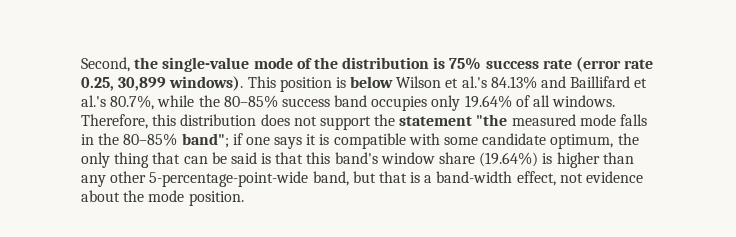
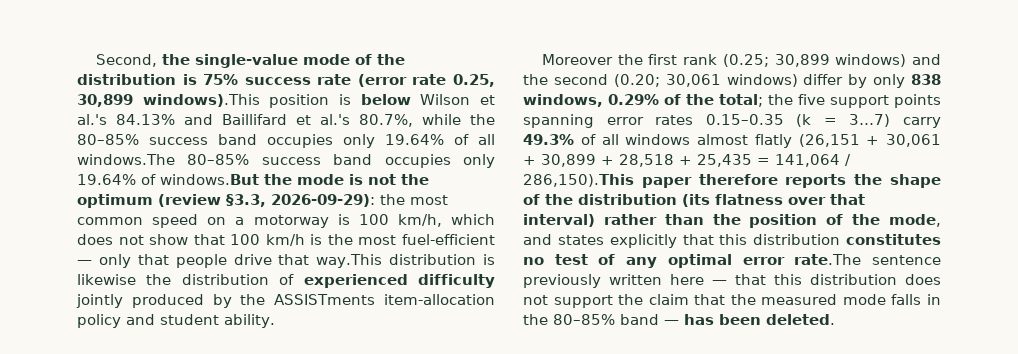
- Second, the single-value mode of the distribution is 75% success rate (error rate 0.25, 30,899 windows). This position is below Wilson et al.'s 84.13% and Baillifard et al.'s 80.7%, while the 80–85% success band occupies only 19.64% of all windows. Therefore, this distribution does not support the statement "the measured mode falls in the 80–85% band"; if one says it is compatible with some candidate optimum, the only thing that can be said is that this band's window share (19.64%) is higher than any other 5-percentage-point-wide band, but that is a band-width effect, not evidence about the mode position.
+ Second, the single-value mode of the distribution is 75% success rate (error rate 0.25, 30,899 windows).This position is below Wilson et al.'s 84.13% and Baillifard et al.'s 80.7%, while the 80–85% success band occupies only 19.64% of all windows.The 80–85% success band occupies only 19.64% of windows.But the mode is not the optimum (review §3.3, 2026-09-29): the most common speed on a motorway is 100 km/h, which does not show that 100 km/h is the most fuel-efficient — only that people drive that way.This distribution is likewise the distribution of experienced difficulty jointly produced by the ASSISTments item-allocation policy and student ability.
+ Moreover the first rank (0.25; 30,899 windows) and the second (0.20; 30,061 windows) differ by only 838 windows, 0.29% of the total; the five support points spanning error rates 0.15–0.35 (k = 3…7) carry 49.3% of all windows almost flatly (26,151 + 30,061 + 30,899 + 28,518 + 25,435 = 141,064 / 286,150).This paper therefore reports the shape of the distribution (its flatness over that interval) rather than the position of the mode, and states explicitly that this distribution constitutes no test of any optimal error rate.The sentence previously written here — that this distribution does not support the claim that the measured mode falls in the 80–85% band — has been deleted.

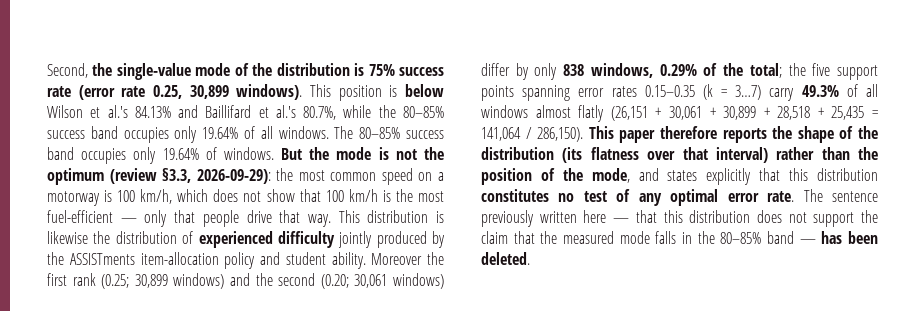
- Second, the single-value mode of the distribution is 75% success rate (error rate 0.25, 30,899 windows).This position is below Wilson et al.'s 84.13% and Baillifard et al.'s 80.7%, while the 80–85% success band occupies only 19.64% of all windows.The 80–85% success band occupies only 19.64% of windows.But the mode is not the optimum (review §3.3, 2026-09-29):
+ Second, the single-value mode of the distribution is 75% success rate (error rate 0.25, 30,899 windows). This position is below Wilson et al.'s 84.13% and Baillifard et al.'s 80.7%, while the 80–85% success band occupies only 19.64% of all windows. The 80–85% success band occupies only 19.64% of windows. But the mode is not the optimum (review §3.3, 2026-09-29):
- the most common speed on a motorway is 100 km/h, which does not show that 100 km/h is the most fuel-efficient — only that people drive that way.This distribution is likewise the distribution of experienced difficulty jointly produced by the ASSISTments item-allocation policy and student ability.
- Moreover the first rank (0.25;
+ the most common speed on a motorway is 100 km/h, which does not show that 100 km/h is the most fuel-efficient — only that people drive that way. This distribution is likewise the distribution of experienced difficulty jointly produced by the ASSISTments item-allocation policy and student ability. Moreover the first rank (0.25;
- the five support points spanning error rates 0.15–0.35 (k = 3…7) carry 49.3% of all windows almost flatly (26,151 + 30,061 + 30,899 + 28,518 + 25,435 = 141,064 / 286,150).This paper therefore reports the shape of the distribution (its flatness over that interval) rather than the position of the mode, and states explicitly that this distribution constitutes no test of any optimal error rate.The sentence previously written here — that this distribution does not support the claim that the measured mode falls in the 80–85% band — has been deleted.
+ the five support points spanning error rates 0.15–0.35 (k = 3…7) carry 49.3% of all windows almost flatly (26,151 + 30,061 + 30,899 + 28,518 + 25,435 = 141,064 / 286,150). This paper therefore reports the shape of the distribution (its flatness over that interval) rather than the position of the mode, and states explicitly that this distribution constitutes no test of any optimal error rate. The sentence previously written here — that this distribution does not support the claim that the measured mode falls in the 80–85% band — has been deleted.

